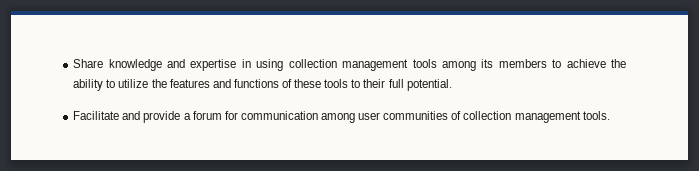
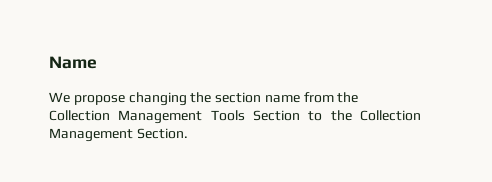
- Share knowledge and expertise in using collection management tools among its members to achieve the ability to utilize the features and functions of these tools to their full potential.
- Facilitate and provide a forum for communication among user communities of collection management tools.
+ Name
+ We propose changing the section name from the Collection Management Tools Section to the Collection Management Section.

